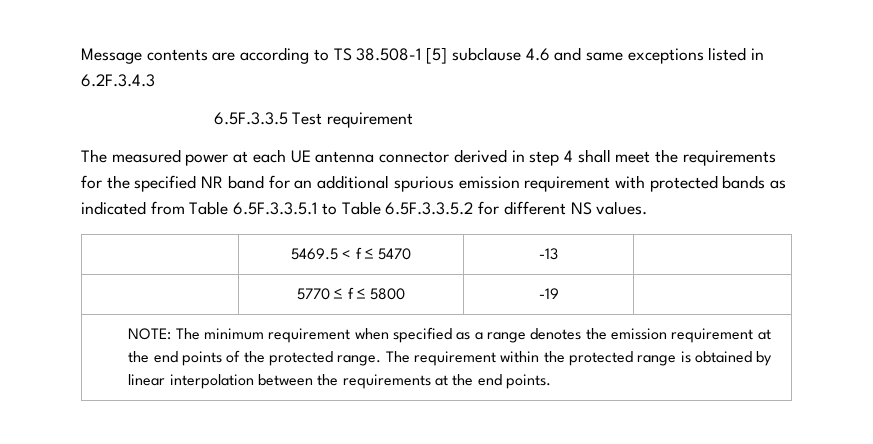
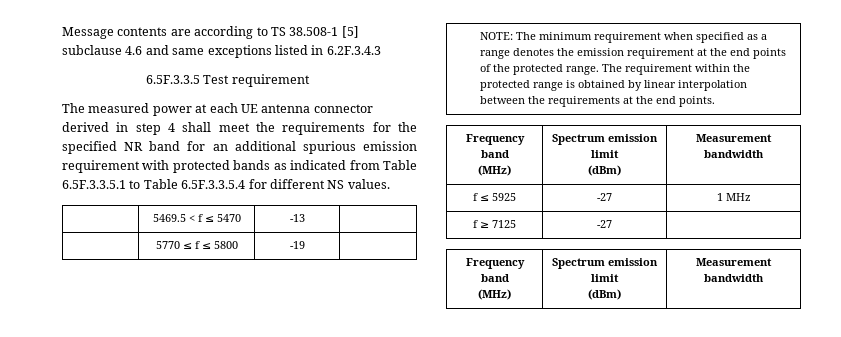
- The measured power at each UE antenna connector derived in step 4 shall meet the requirements for the specified NR band for an additional spurious emission requirement with protected bands as indicated from Table 6.5F.3.3.5.1 to Table 6.5F.3.3.5.2 for different NS values.
+ The measured power at each UE antenna connector derived in step 4 shall meet the requirements for the specified NR band for an additional spurious emission requirement with protected bands as indicated from Table 6.5F.3.3.5.1 to Table 6.5F.3.3.5.4 for different NS values.
  NOTE: The minimum requirement when specified as a range denotes the emission requirement at the end points of the protected range. The requirement within the protected range is obtained by linear interpolation between the requirements at the end points.
+ Frequency band
+ (MHz) | Spectrum emission limit
+ (dBm) | Measurement bandwidth
+ f ≤ 5925 | -27 | 1 MHz
+ f ≥ 7125 | -27 |
+ Frequency band
+ (MHz) | Spectrum emission limit
+ (dBm) | Measurement bandwidth

